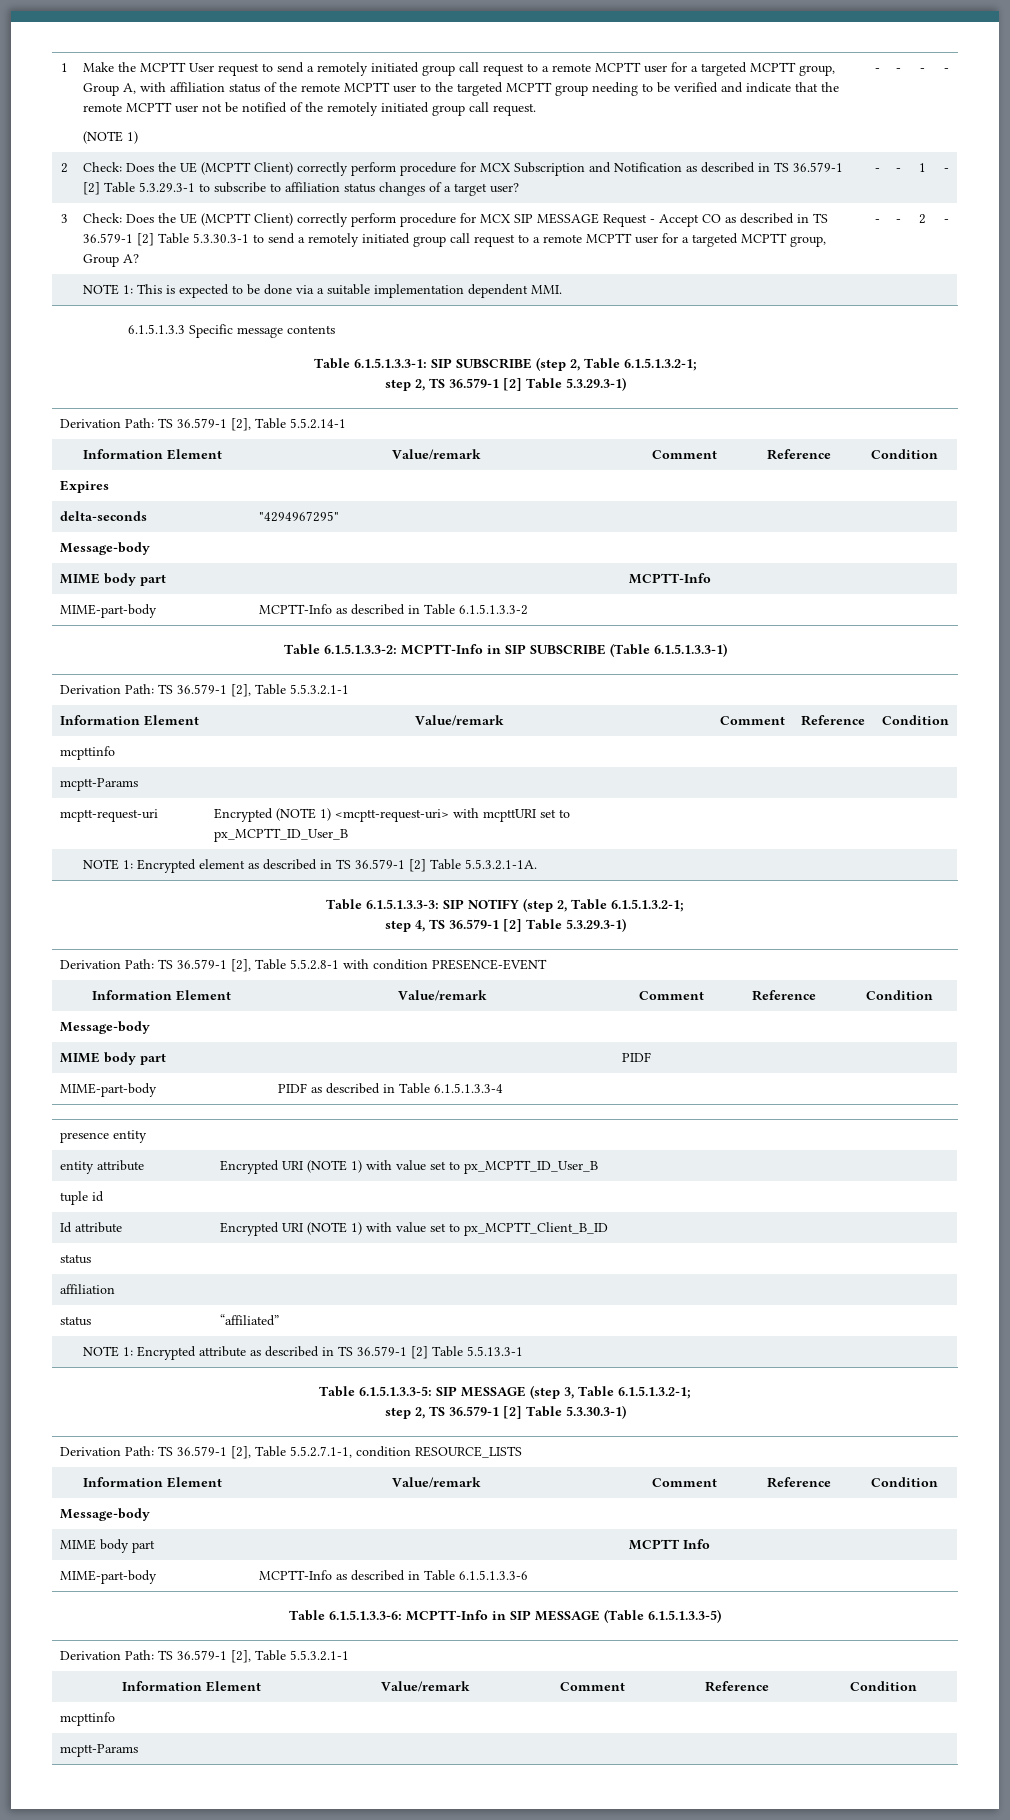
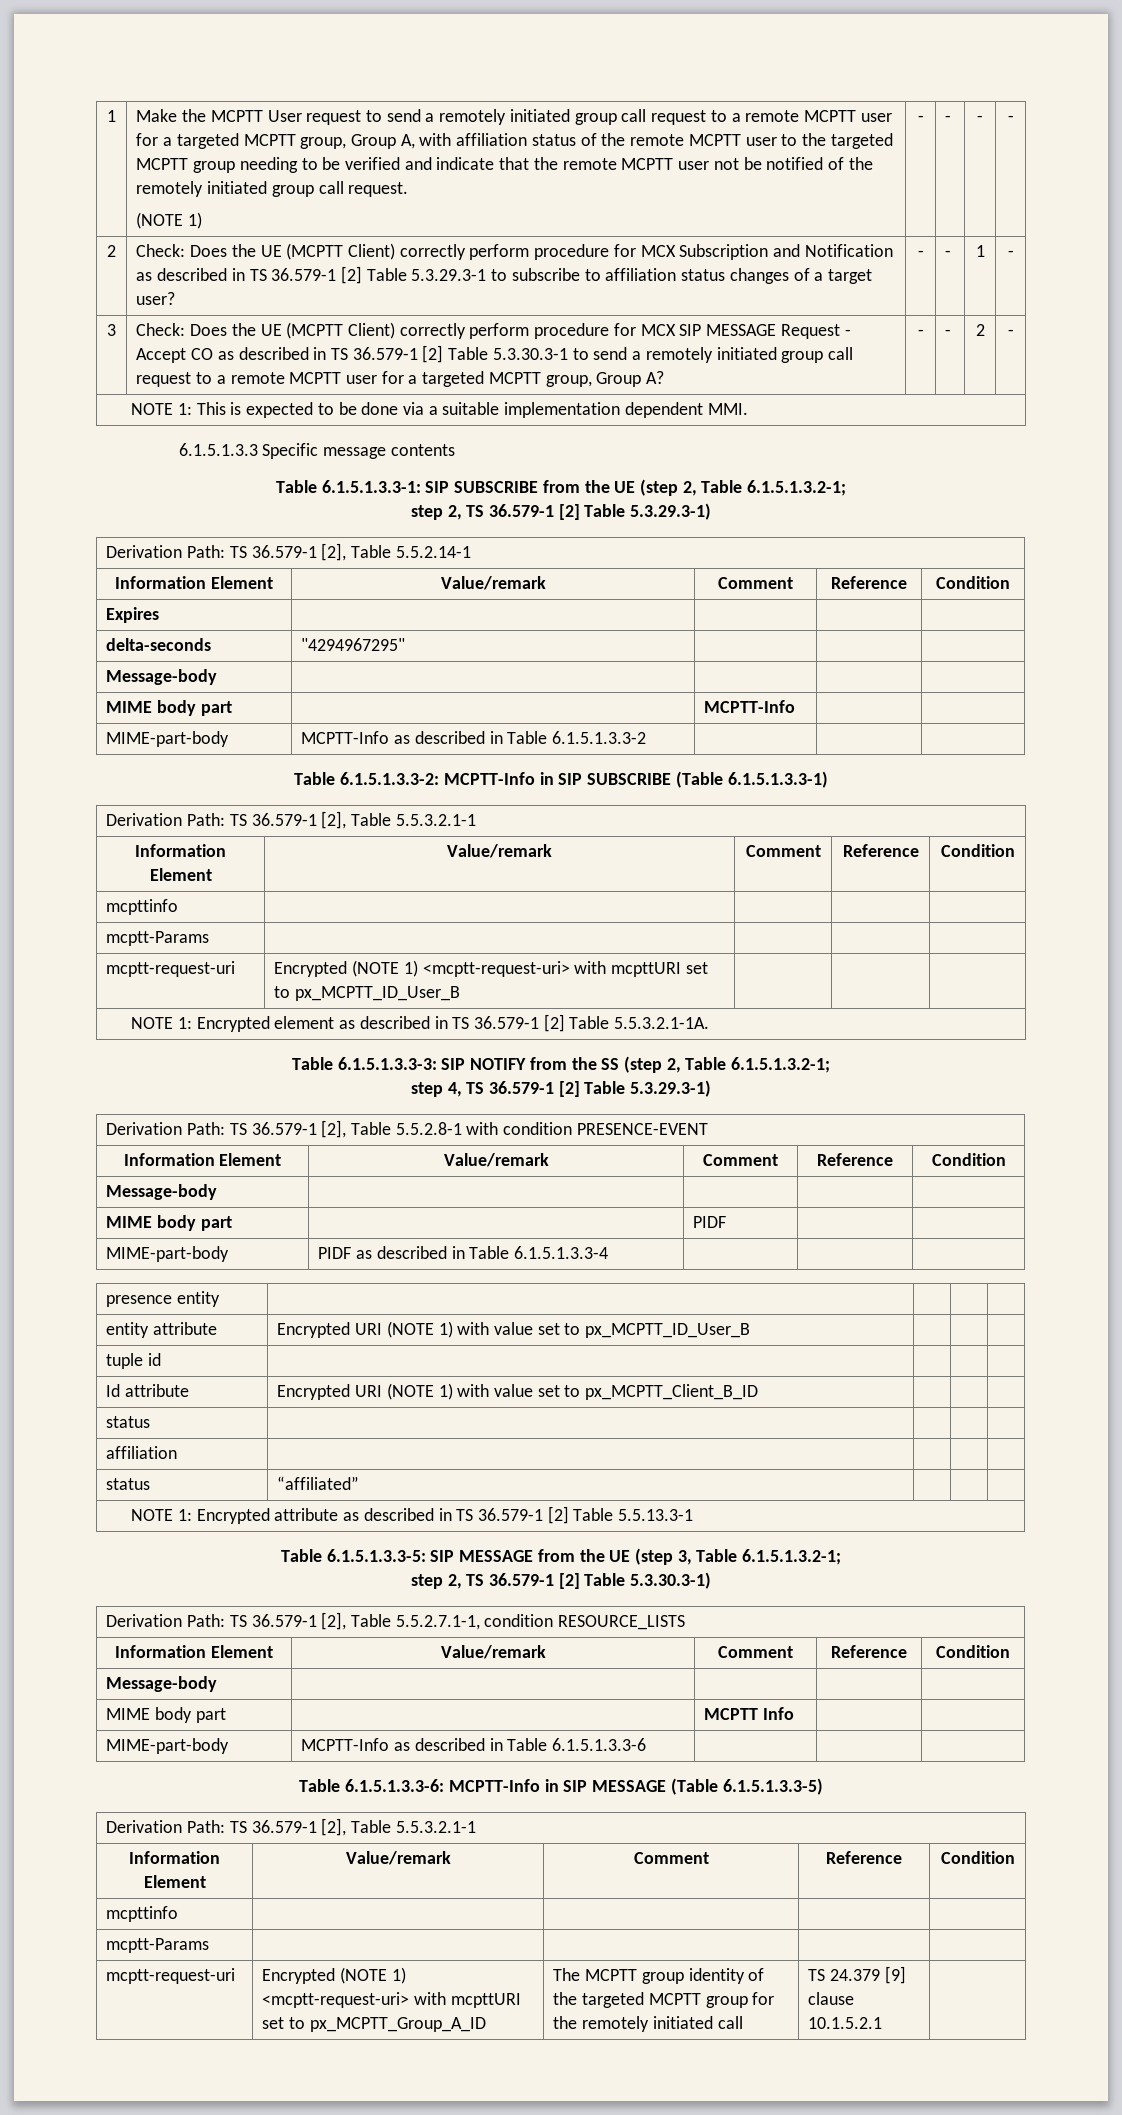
- Table 6.1.5.1.3.3-1: SIP SUBSCRIBE (step 2, Table 6.1.5.1.3.2-1;
+ Table 6.1.5.1.3.3-1: SIP SUBSCRIBE from the UE (step 2, Table 6.1.5.1.3.2-1;
- Table 6.1.5.1.3.3-3: SIP NOTIFY (step 2, Table 6.1.5.1.3.2-1;
+ Table 6.1.5.1.3.3-3: SIP NOTIFY from the SS (step 2, Table 6.1.5.1.3.2-1;
- Table 6.1.5.1.3.3-5: SIP MESSAGE (step 3, Table 6.1.5.1.3.2-1;
+ Table 6.1.5.1.3.3-5: SIP MESSAGE from the UE (step 3, Table 6.1.5.1.3.2-1;
+ mcptt-request-uri | Encrypted (NOTE 1) <mcptt-request-uri> with mcpttURI set to px_MCPTT_Group_A_ID | The MCPTT group identity of the targeted MCPTT group for the remotely initiated call | TS 24.379 [9] clause 10.1.5.2.1 |

